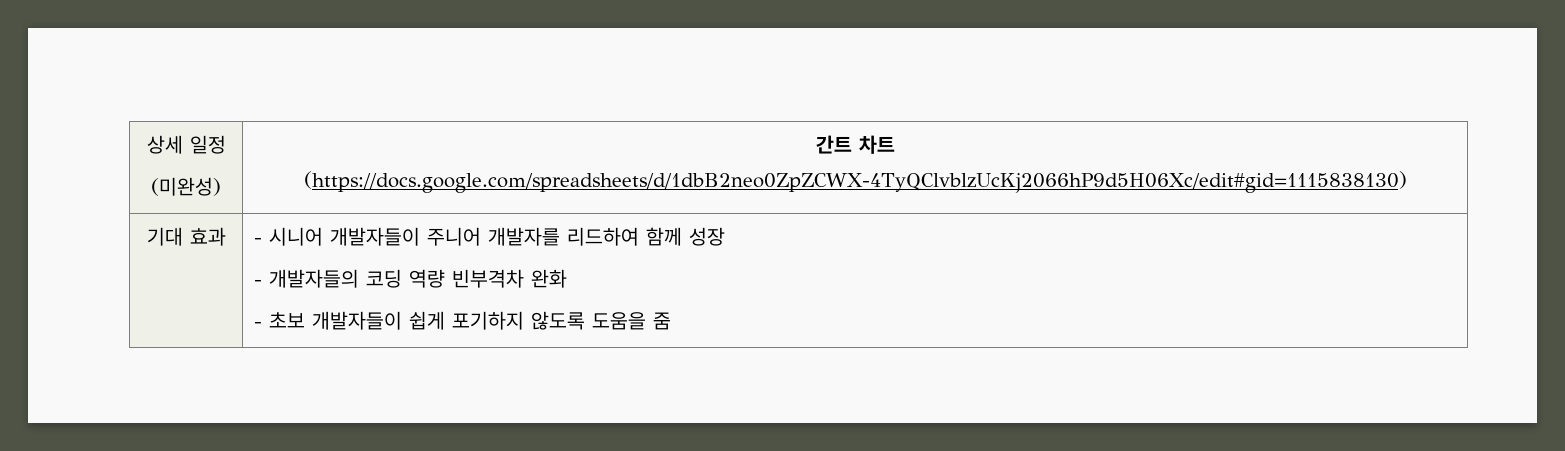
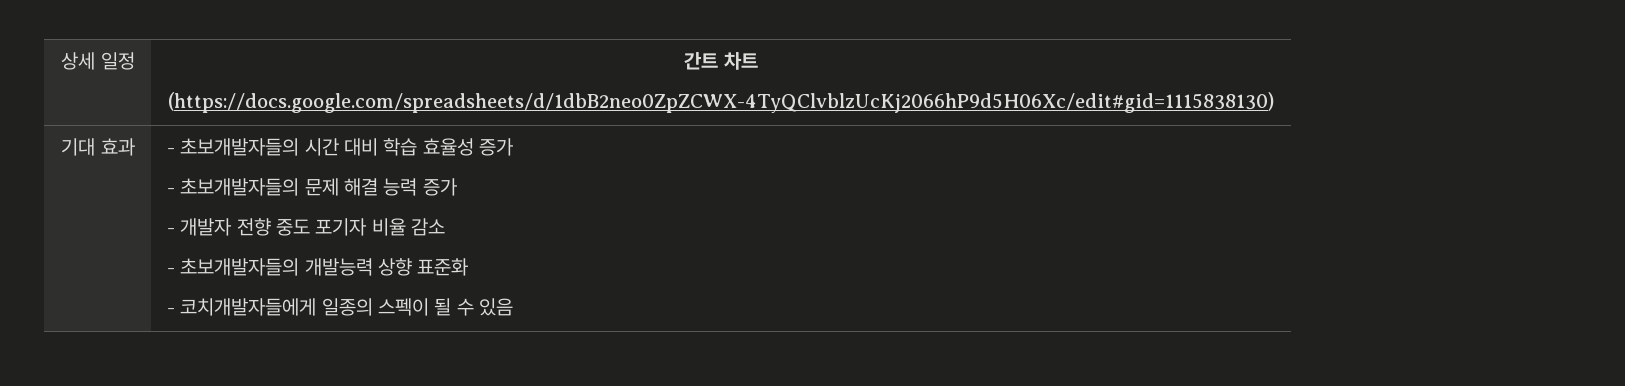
- 상세 일정
- (미완성) | 간트 차트
+ 상세 일정 | 간트 차트
- 기대 효과 | - 시니어 개발자들이 주니어 개발자를 리드하여 함께 성장
- - 개발자들의 코딩 역량 빈부격차 완화
- - 초보 개발자들이 쉽게 포기하지 않도록 도움을 줌
+ 기대 효과 | - 초보개발자들의 시간 대비 학습 효율성 증가
+ - 초보개발자들의 문제 해결 능력 증가
+ - 개발자 전향 중도 포기자 비율 감소
+ - 초보개발자들의 개발능력 상향 표준화
+ - 코치개발자들에게 일종의 스펙이 될 수 있음

